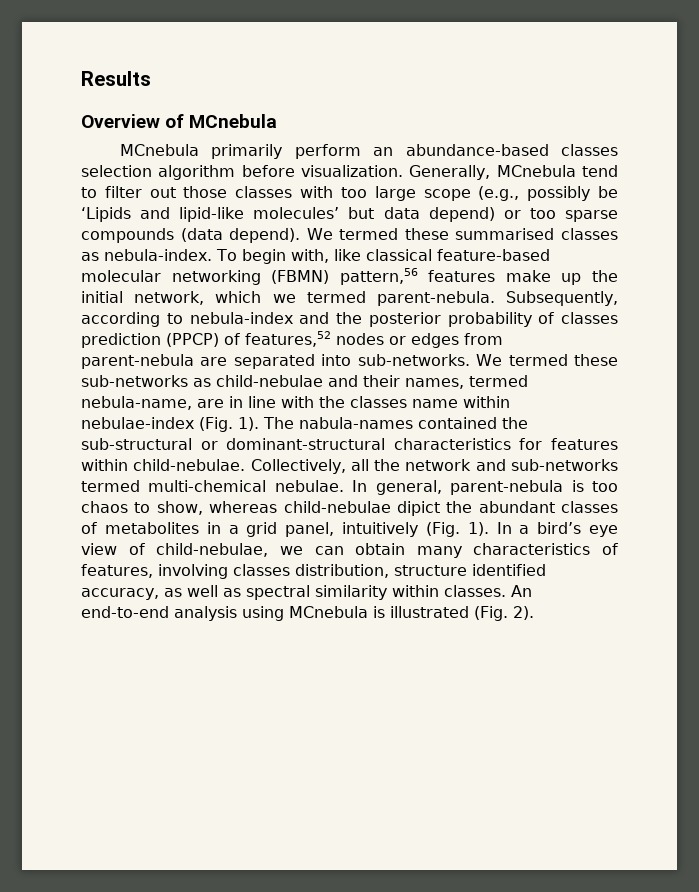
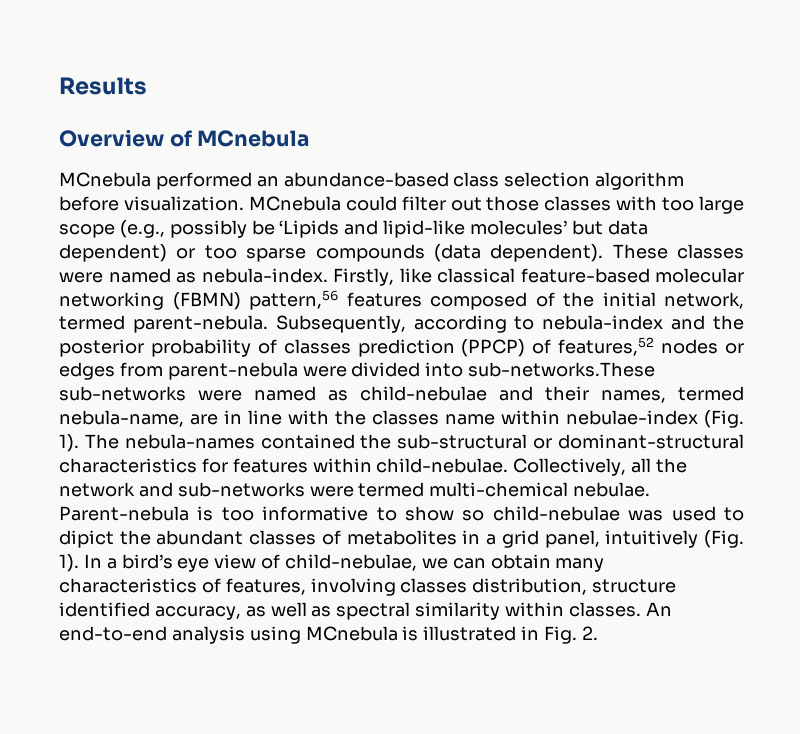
- MCnebula primarily perform an abundance-based classes selection algorithm before visualization.
+ MCnebula performed an abundance-based class selection algorithm before visualization.
- Generally, MCnebula tend to filter out those classes with too large scope (e.g., possibly be ‘Lipids and lipid-like molecules’ but data depend) or too sparse compounds (data depend). We termed these summarised classes as nebula-index. To begin with, like classical feature-based molecular networking (FBMN) pattern,56 features make up the initial network, which we termed parent-nebula.
+ MCnebula could filter out those classes with too large scope (e.g., possibly be ‘Lipids and lipid-like molecules’ but data dependent) or too sparse compounds (data dependent). These classes were named as nebula-index. Firstly, like classical feature-based molecular networking (FBMN) pattern,56 features composed of the initial network, termed parent-nebula.
- Subsequently, according to nebula-index and the posterior probability of classes prediction (PPCP) of features,52 nodes or edges from parent-nebula are separated into sub-networks. We termed these sub-networks as child-nebulae and their names, termed nebula-name, are in line with the classes name within nebulae-index (Fig. 1).
+ Subsequently, according to nebula-index and the posterior probability of classes prediction (PPCP) of features,52 nodes or edges from parent-nebula were divided into sub-networks.These sub-networks were named as child-nebulae and their names, termed nebula-name, are in line with the classes name within nebulae-index (Fig. 1).
- The nabula-names contained the sub-structural or dominant-structural characteristics for features within child-nebulae.
+ The nebula-names contained the sub-structural or dominant-structural characteristics for features within child-nebulae.
- Collectively, all the network and sub-networks termed multi-chemical nebulae.
+ Collectively, all the network and sub-networks were termed multi-chemical nebulae.
- In general, parent-nebula is too chaos to show, whereas child-nebulae dipict the abundant classes of metabolites in a grid panel, intuitively (Fig. 1).
+ Parent-nebula is too informative to show so child-nebulae was used to dipict the abundant classes of metabolites in a grid panel, intuitively (Fig. 1).
- An end-to-end analysis using MCnebula is illustrated (Fig. 2).
+ An end-to-end analysis using MCnebula is illustrated in Fig. 2.

